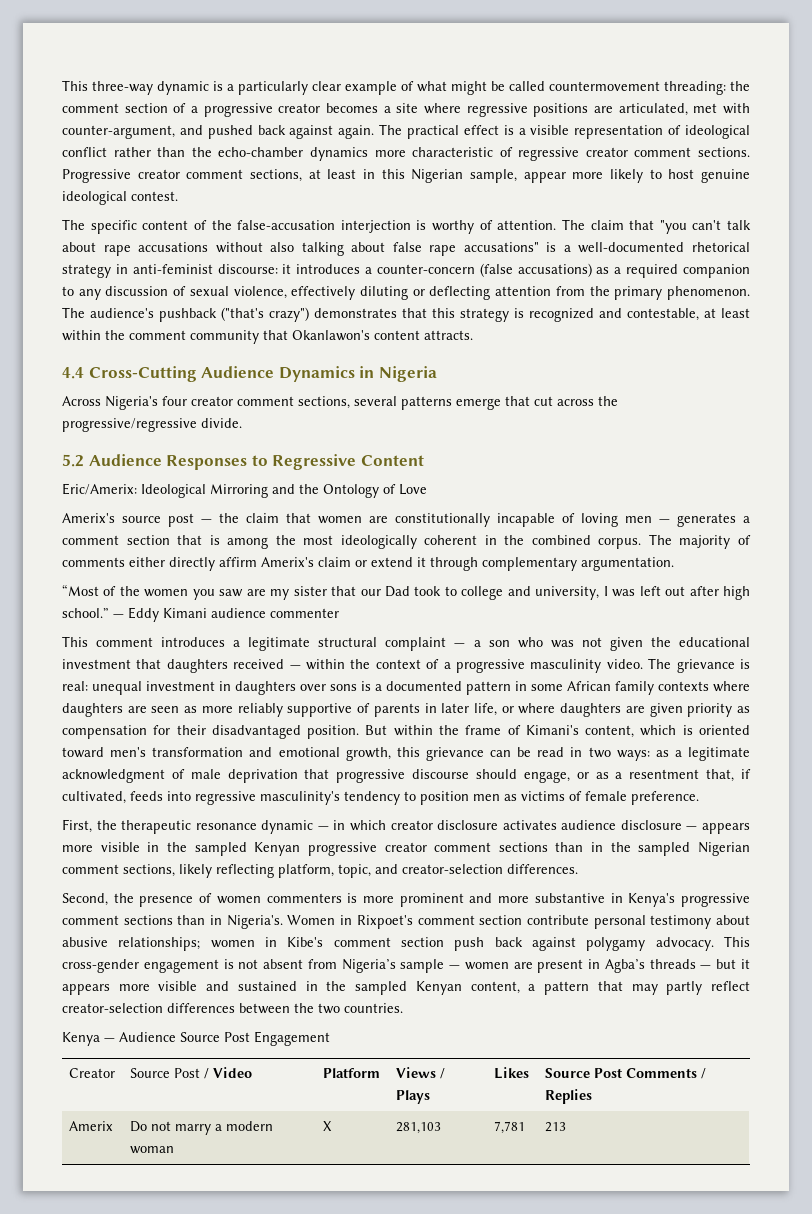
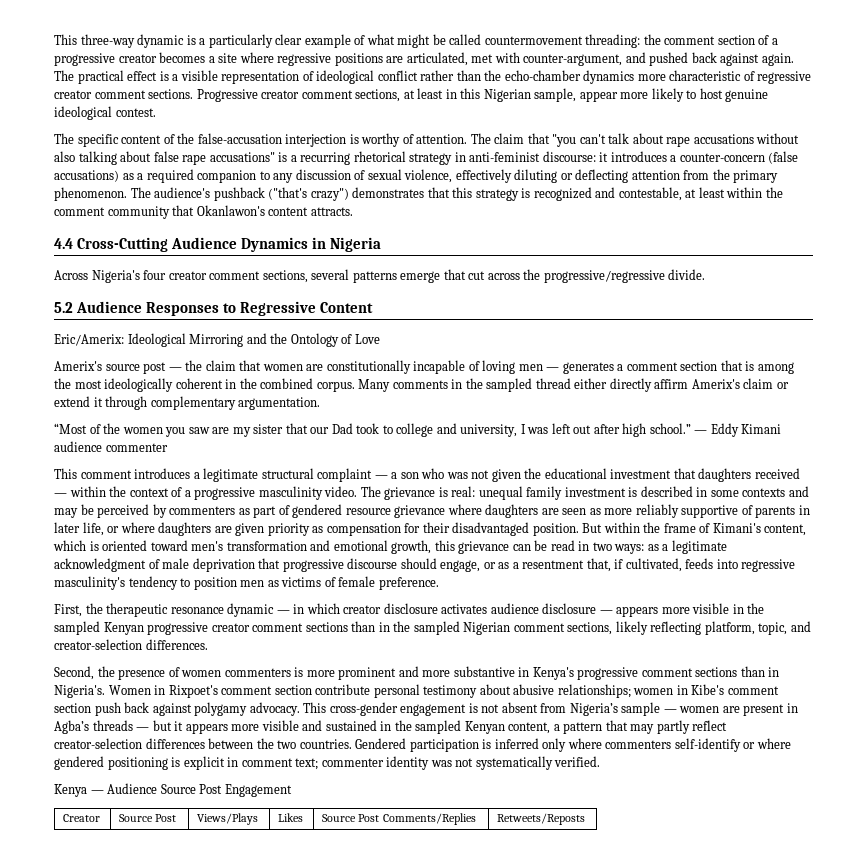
- The claim that "you can't talk about rape accusations without also talking about false rape accusations" is a well-documented rhetorical strategy in anti-feminist discourse: it introduces a counter-concern (false accusations) as a required companion to any discussion of sexual violence, effectively diluting or deflecting attention from the primary phenomenon.
+ The claim that "you can't talk about rape accusations without also talking about false rape accusations" is a recurring rhetorical strategy in anti-feminist discourse: it introduces a counter-concern (false accusations) as a required companion to any discussion of sexual violence, effectively diluting or deflecting attention from the primary phenomenon.
- The majority of comments either directly affirm Amerix's claim or extend it through complementary argumentation.
+ Many comments in the sampled thread either directly affirm Amerix's claim or extend it through complementary argumentation.
- The grievance is real: unequal investment in daughters over sons is a documented pattern in some African family contexts where daughters are seen as more reliably supportive of parents in later life, or where daughters are given priority as compensation for their disadvantaged position.
+ The grievance is real: unequal family investment is described in some contexts and may be perceived by commenters as part of gendered resource grievance where daughters are seen as more reliably supportive of parents in later life, or where daughters are given priority as compensation for their disadvantaged position.
+ Gendered participation is inferred only where commenters self-identify or where gendered positioning is explicit in comment text; commenter identity was not systematically verified.
- Creator | Source Post / Video | Platform | Views / Plays | Likes | Source Post Comments / Replies
- Amerix | Do not marry a modern woman | X | 281,103 | 7,781 | 213
+ Creator | Source Post | Views/Plays | Likes | Source Post Comments/Replies | Retweets/Reposts

